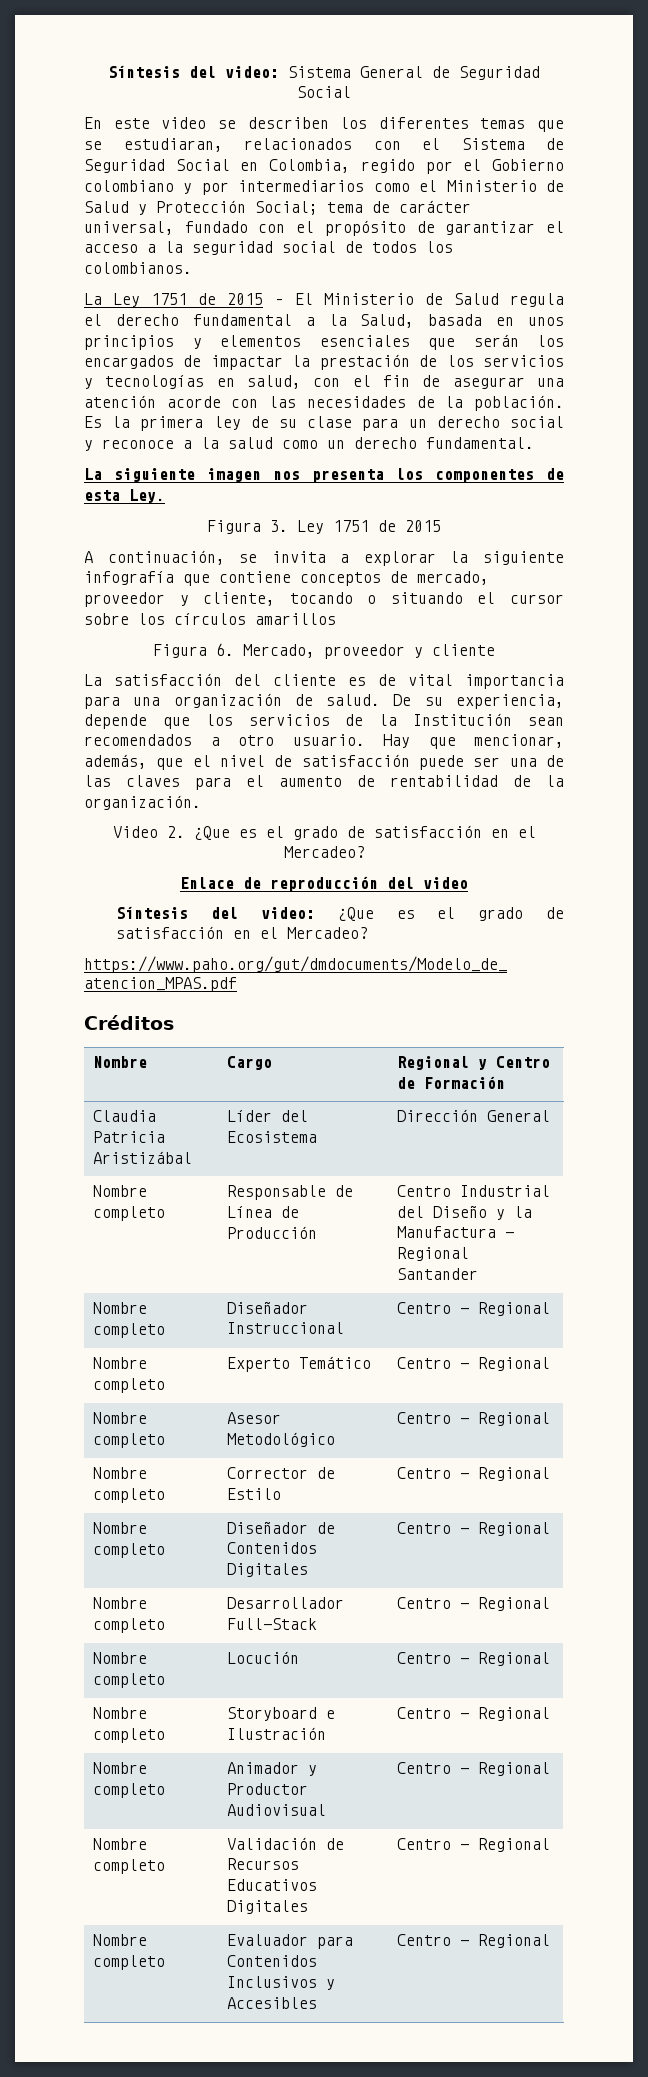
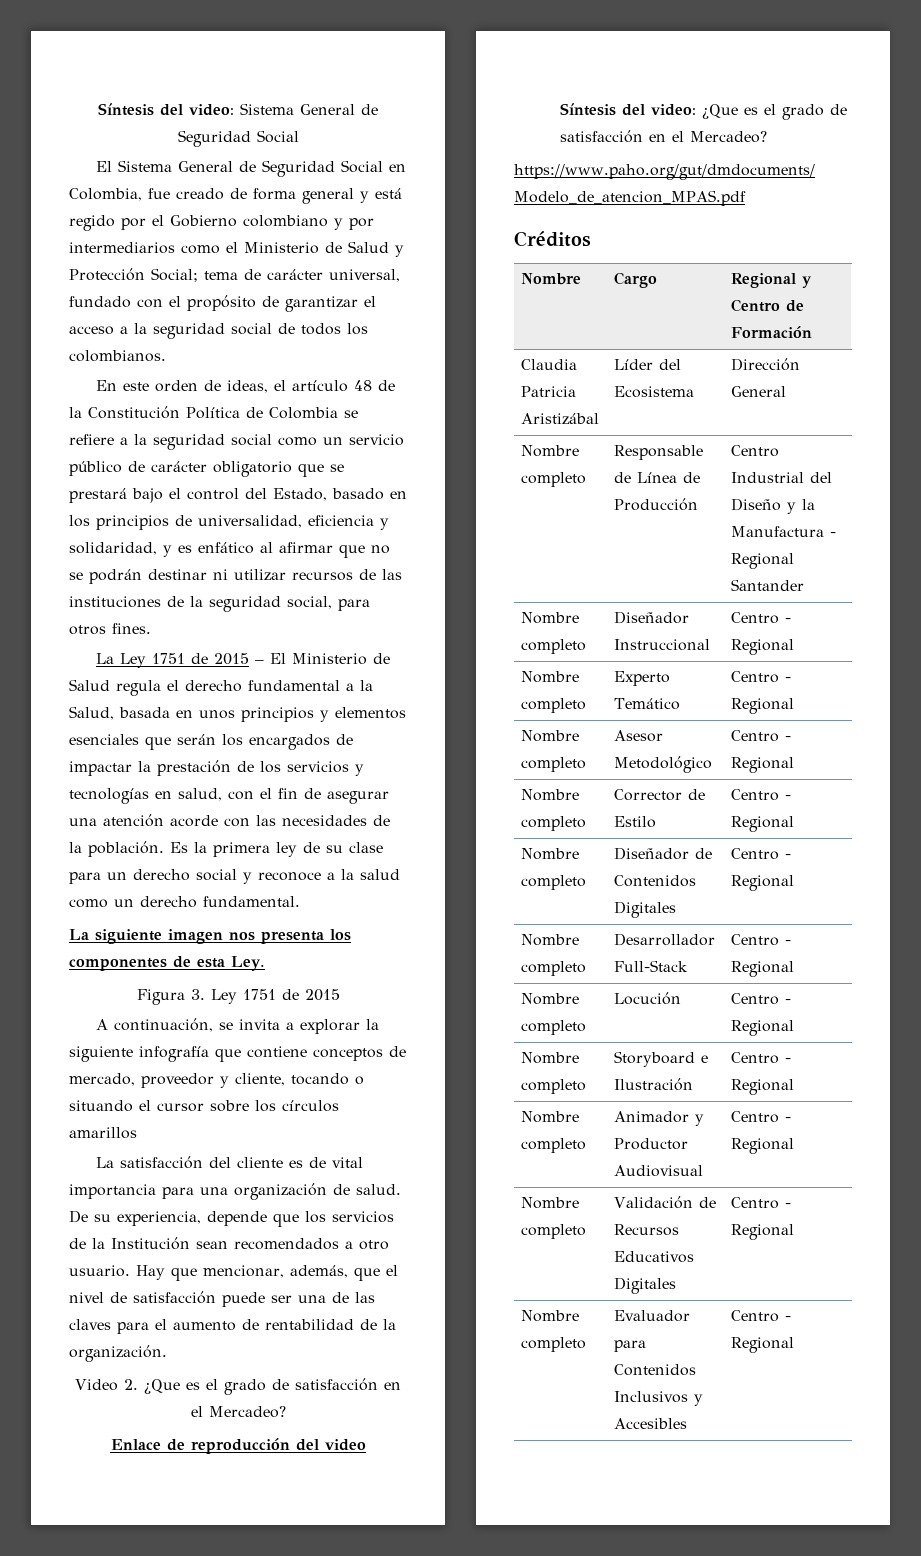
- En este video se describen los diferentes temas que se estudiaran, relacionados con el Sistema de Seguridad Social en Colombia, regido por el Gobierno colombiano y por intermediarios como el Ministerio de Salud y Protección Social; tema de carácter universal, fundado con el propósito de garantizar el acceso a la seguridad social de todos los colombianos.
+ El Sistema General de Seguridad Social en Colombia, fue creado de forma general y está regido por el Gobierno colombiano y por intermediarios como el Ministerio de Salud y Protección Social; tema de carácter universal, fundado con el propósito de garantizar el acceso a la seguridad social de todos los colombianos.
+ En este orden de ideas, el artículo 48 de la Constitución Política de Colombia se refiere a la seguridad social como un servicio público de carácter obligatorio que se prestará bajo el control del Estado, basado en los principios de universalidad, eficiencia y solidaridad, y es enfático al afirmar que no se podrán destinar ni utilizar recursos de las instituciones de la seguridad social, para otros fines.
- Figura 6. Mercado, proveedor y cliente

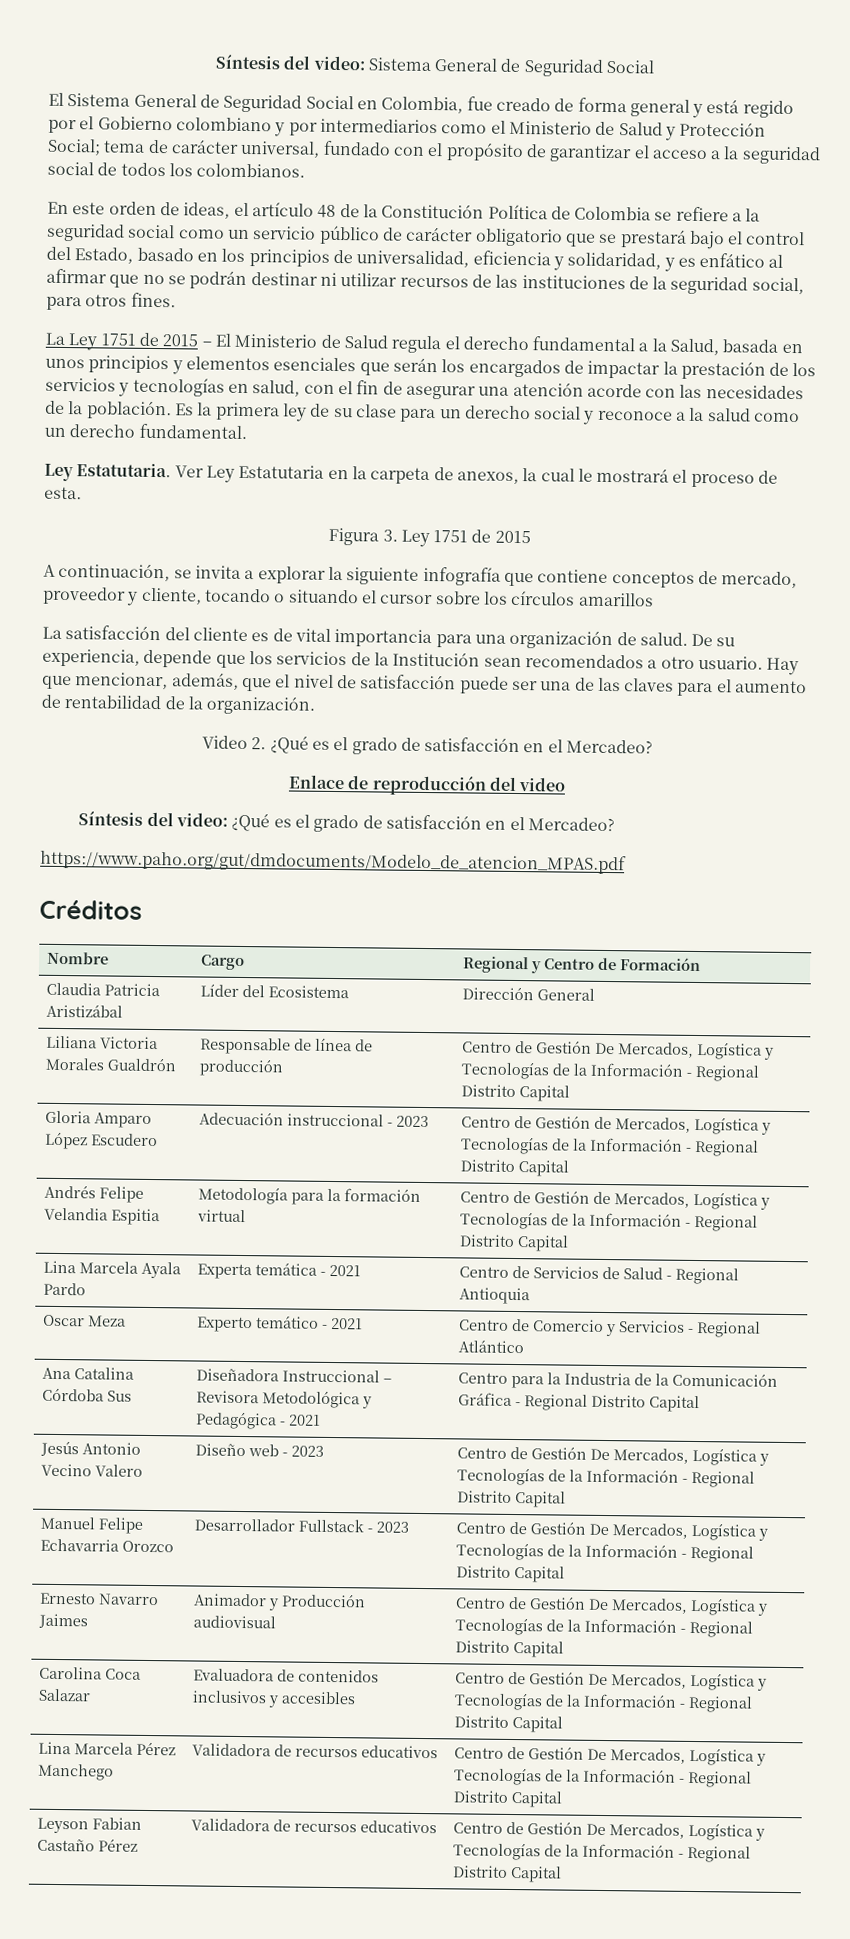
- La siguiente imagen nos presenta los componentes de esta Ley.
+ Ley Estatutaria. Ver Ley Estatutaria en la carpeta de anexos, la cual le mostrará el proceso de esta.
- Video 2. ¿Que es el grado de satisfacción en el Mercadeo?
+ Video 2. ¿Qué es el grado de satisfacción en el Mercadeo?
- Síntesis del video: ¿Que es el grado de satisfacción en el Mercadeo?
+ Síntesis del video: ¿Qué es el grado de satisfacción en el Mercadeo?
- Nombre completo | Responsable de Línea de Producción | Centro Industrial del Diseño y la Manufactura - Regional Santander
- Nombre completo | Diseñador Instruccional | Centro - Regional
- Nombre completo | Experto Temático | Centro - Regional
- Nombre completo | Asesor Metodológico | Centro - Regional
- Nombre completo | Corrector de Estilo | Centro - Regional
- Nombre completo | Diseñador de Contenidos Digitales | Centro - Regional
- Nombre completo | Desarrollador Full-Stack | Centro - Regional
- Nombre completo | Locución | Centro - Regional
- Nombre completo | Storyboard e Ilustración | Centro - Regional
- Nombre completo | Animador y Productor Audiovisual | Centro - Regional
- Nombre completo | Validación de Recursos Educativos Digitales | Centro - Regional
- Nombre completo | Evaluador para Contenidos Inclusivos y Accesibles | Centro - Regional
+ Liliana Victoria Morales Gualdrón | Responsable de línea de producción | Centro de Gestión De Mercados, Logística y Tecnologías de la Información - Regional Distrito Capital
+ Gloria Amparo López Escudero | Adecuación instruccional - 2023 | Centro de Gestión de Mercados, Logística y Tecnologías de la Información - Regional Distrito Capital
+ Andrés Felipe Velandia Espitia | Metodología para la formación virtual | Centro de Gestión de Mercados, Logística y Tecnologías de la Información - Regional Distrito Capital
+ Lina Marcela Ayala Pardo | Experta temática - 2021 | Centro de Servicios de Salud - Regional Antioquia
+ Oscar Meza | Experto temático - 2021 | Centro de Comercio y Servicios - Regional Atlántico
+ Ana Catalina Córdoba Sus | Diseñadora Instruccional – Revisora Metodológica y Pedagógica - 2021 | Centro para la Industria de la Comunicación Gráfica - Regional Distrito Capital
+ Jesús Antonio Vecino Valero | Diseño web - 2023 | Centro de Gestión De Mercados, Logística y Tecnologías de la Información - Regional Distrito Capital
+ Manuel Felipe Echavarria Orozco | Desarrollador Fullstack - 2023 | Centro de Gestión De Mercados, Logística y Tecnologías de la Información - Regional Distrito Capital
+ Ernesto Navarro Jaimes | Animador y Producción audiovisual | Centro de Gestión De Mercados, Logística y Tecnologías de la Información - Regional Distrito Capital
+ Carolina Coca Salazar | Evaluadora de contenidos inclusivos y accesibles | Centro de Gestión De Mercados, Logística y Tecnologías de la Información - Regional Distrito Capital
+ Lina Marcela Pérez Manchego | Validadora de recursos educativos | Centro de Gestión De Mercados, Logística y Tecnologías de la Información - Regional Distrito Capital
+ Leyson Fabian Castaño Pérez | Validadora de recursos educativos | Centro de Gestión De Mercados, Logística y Tecnologías de la Información - Regional Distrito Capital

